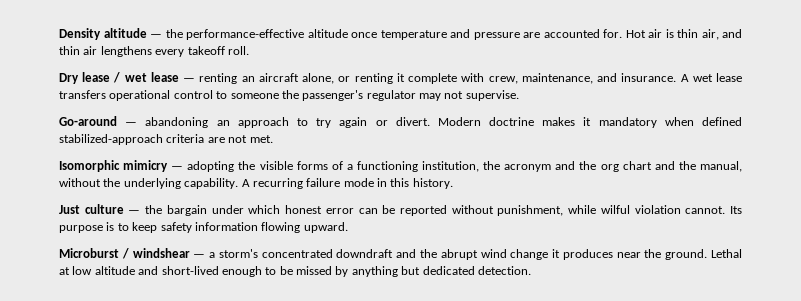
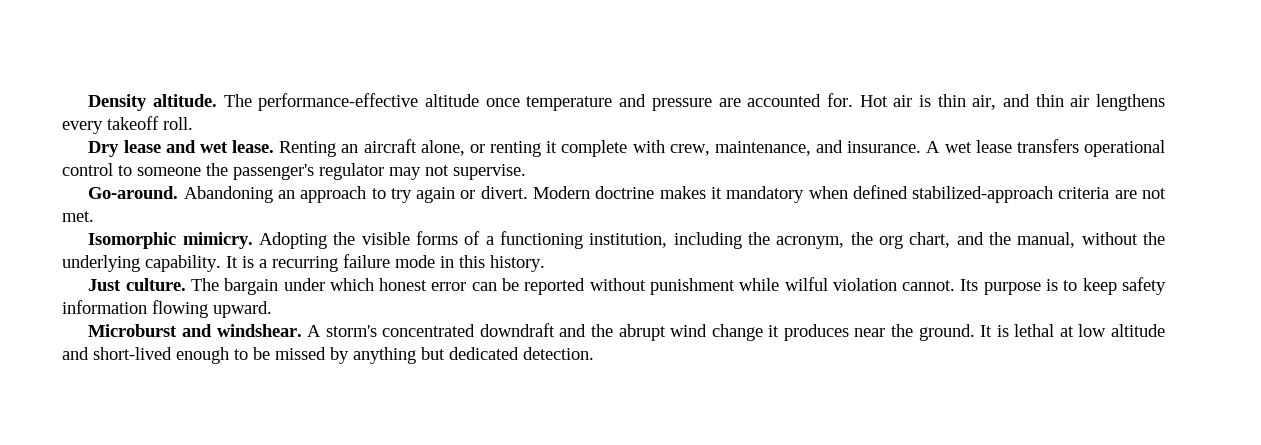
- Density altitude — the performance-effective altitude once temperature and pressure are accounted for.
+ Density altitude. The performance-effective altitude once temperature and pressure are accounted for.
- Dry lease / wet lease — renting an aircraft alone, or renting it complete with crew, maintenance, and insurance.
+ Dry lease and wet lease. Renting an aircraft alone, or renting it complete with crew, maintenance, and insurance.
- Go-around — abandoning an approach to try again or divert.
+ Go-around. Abandoning an approach to try again or divert.
- Isomorphic mimicry — adopting the visible forms of a functioning institution, the acronym and the org chart and the manual, without the underlying capability.
+ Isomorphic mimicry. Adopting the visible forms of a functioning institution, including the acronym, the org chart, and the manual, without the underlying capability.
- A recurring failure mode in this history.
+ It is a recurring failure mode in this history.
- Just culture — the bargain under which honest error can be reported without punishment, while wilful violation cannot.
+ Just culture. The bargain under which honest error can be reported without punishment while wilful violation cannot.
- Microburst / windshear — a storm's concentrated downdraft and the abrupt wind change it produces near the ground.
+ Microburst and windshear. A storm's concentrated downdraft and the abrupt wind change it produces near the ground.
- Lethal at low altitude and short-lived enough to be missed by anything but dedicated detection.
+ It is lethal at low altitude and short-lived enough to be missed by anything but dedicated detection.

